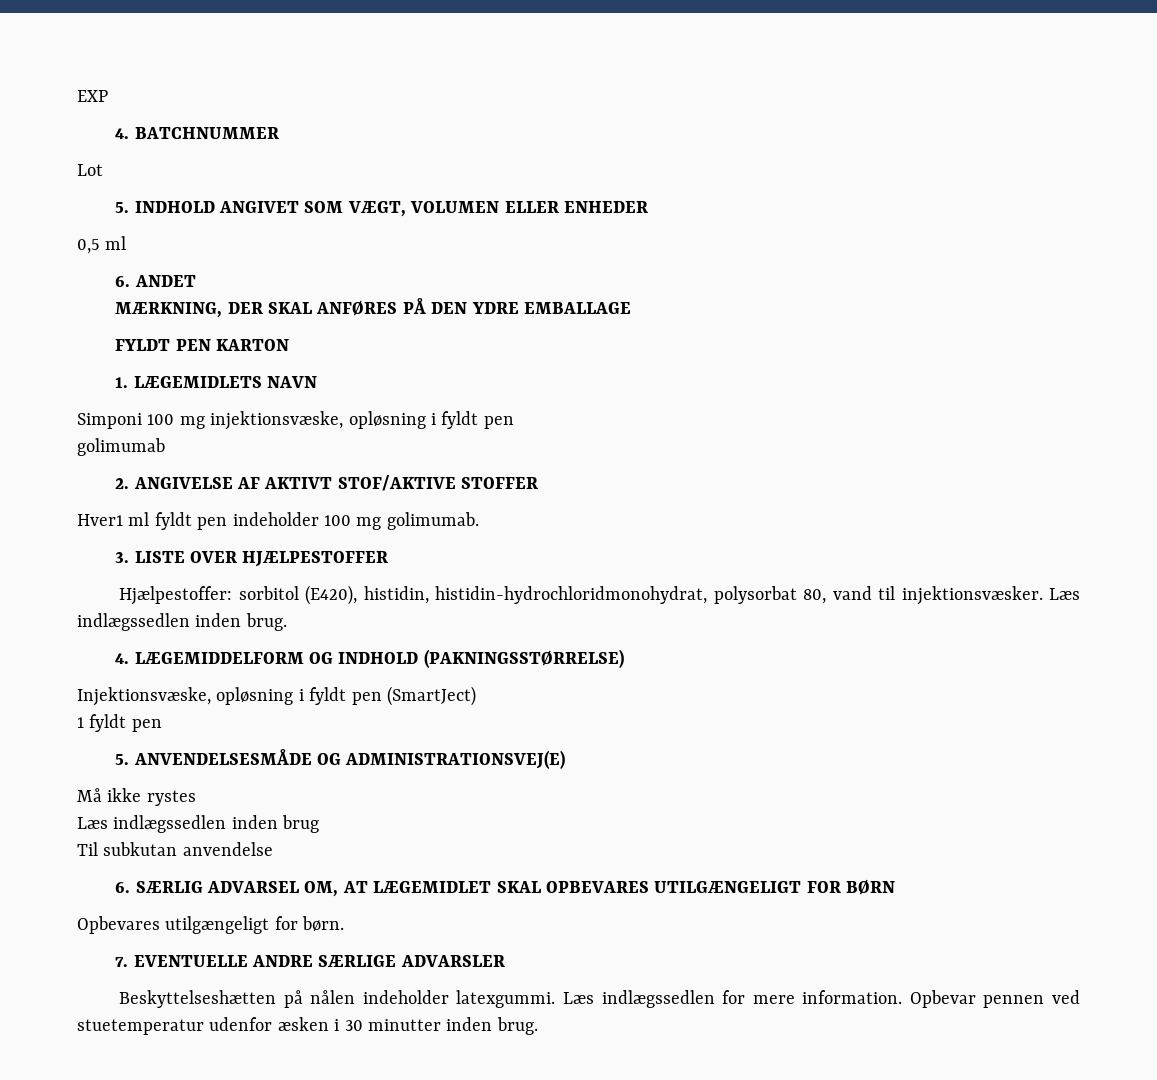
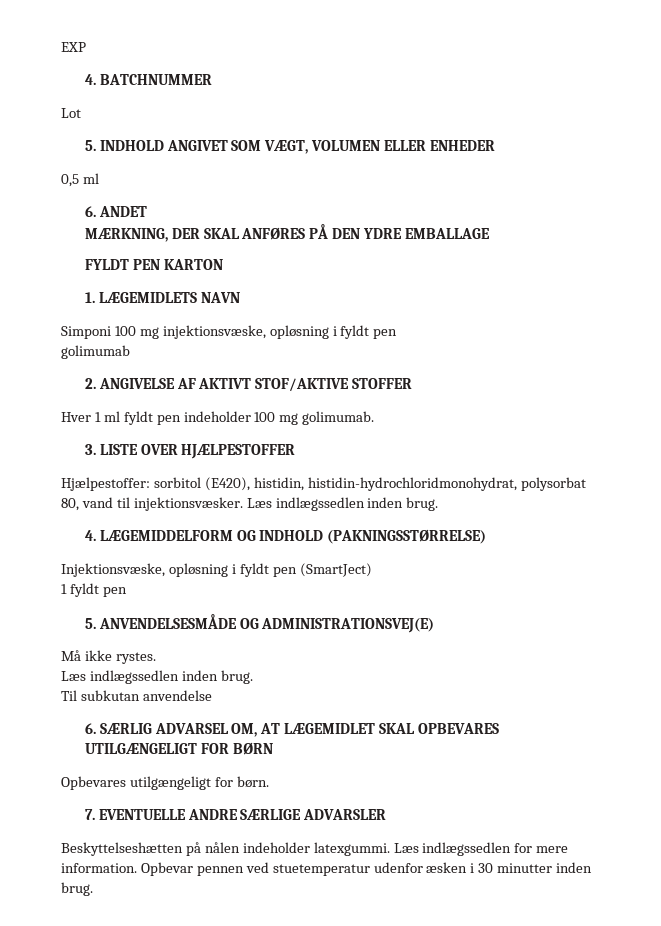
- Hver1 ml fyldt pen indeholder 100 mg golimumab.
+ Hver 1 ml fyldt pen indeholder 100 mg golimumab.
- Må ikke rystes
- Læs indlægssedlen inden brug
+ Må ikke rystes.
+ Læs indlægssedlen inden brug.

